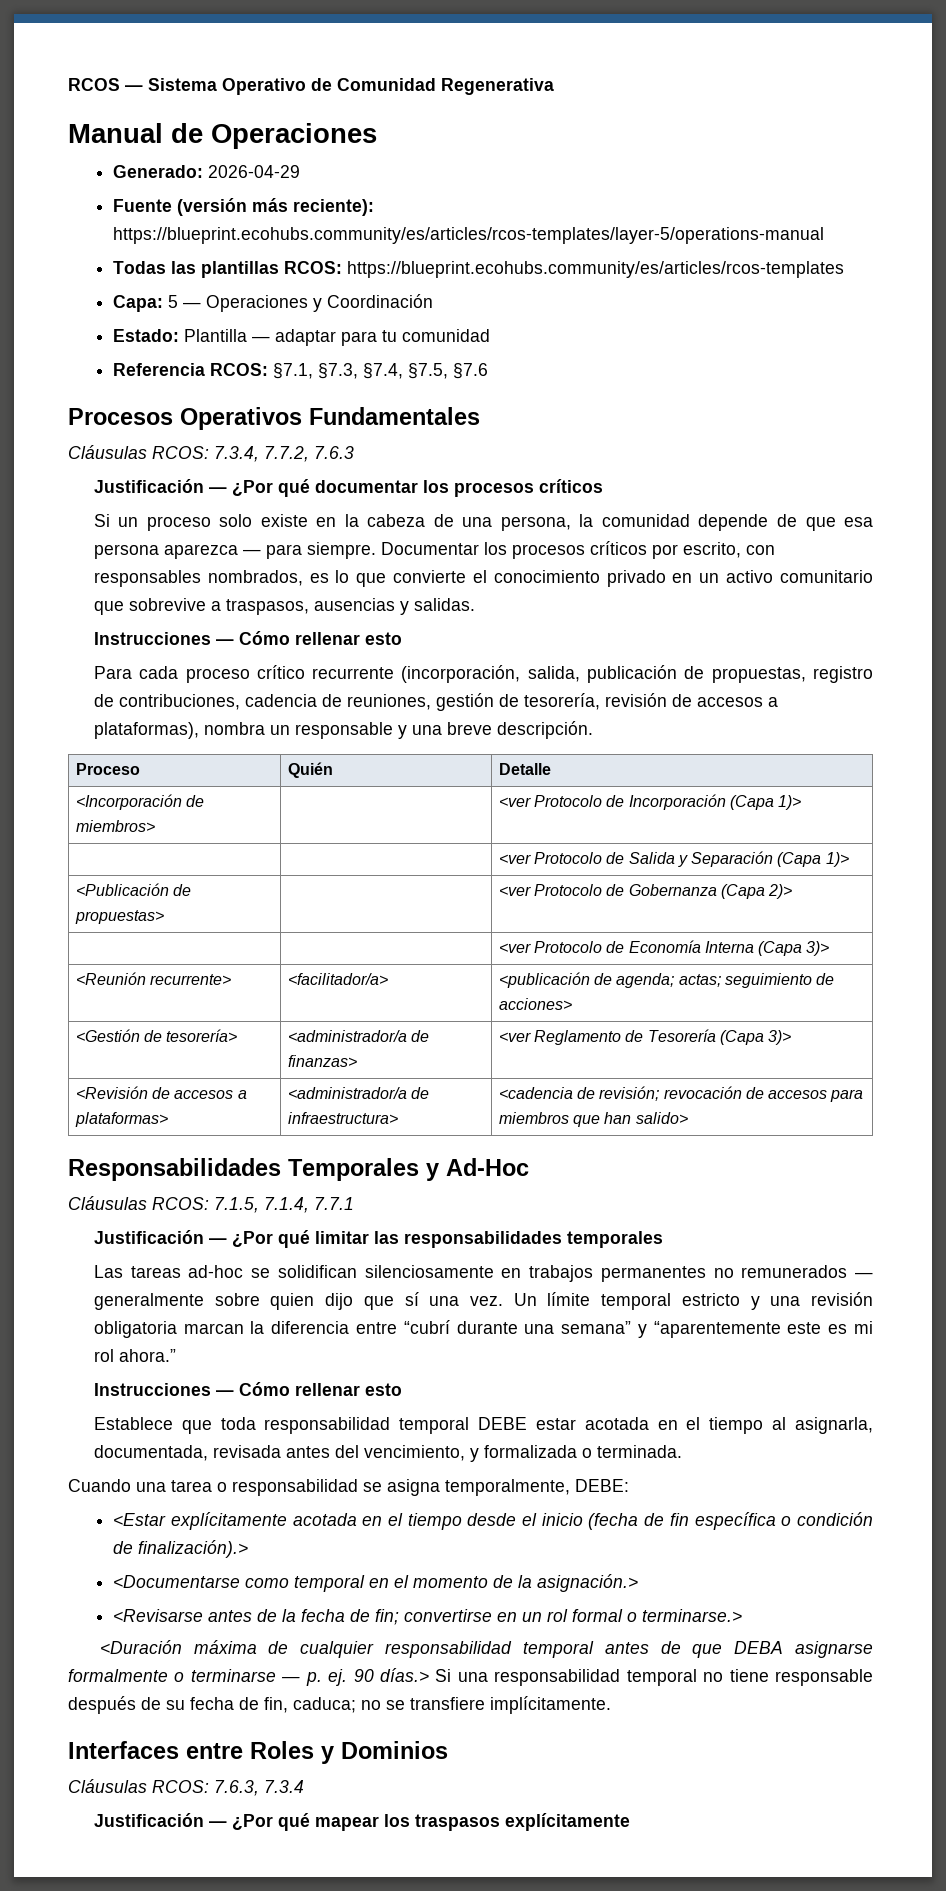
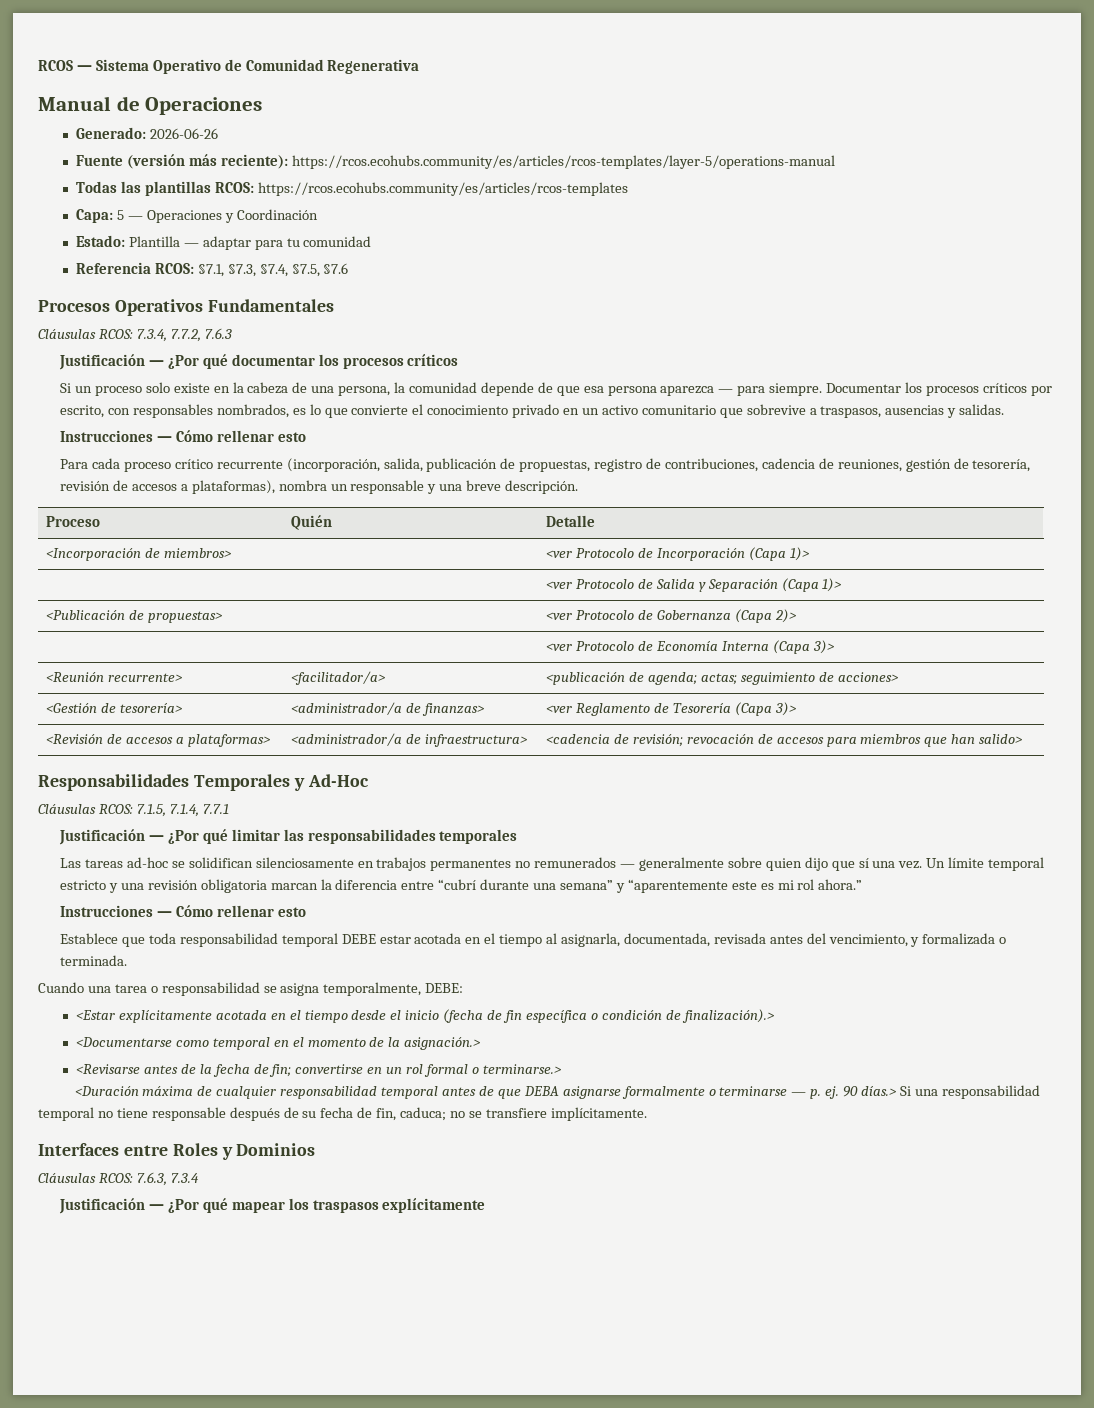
- Generado: 2026-04-29
+ Generado: 2026-06-26
- Fuente (versión más reciente): https://blueprint.ecohubs.community/es/articles/rcos-templates/layer-5/operations-manual
+ Fuente (versión más reciente): https://rcos.ecohubs.community/es/articles/rcos-templates/layer-5/operations-manual
- Todas las plantillas RCOS: https://blueprint.ecohubs.community/es/articles/rcos-templates
+ Todas las plantillas RCOS: https://rcos.ecohubs.community/es/articles/rcos-templates

